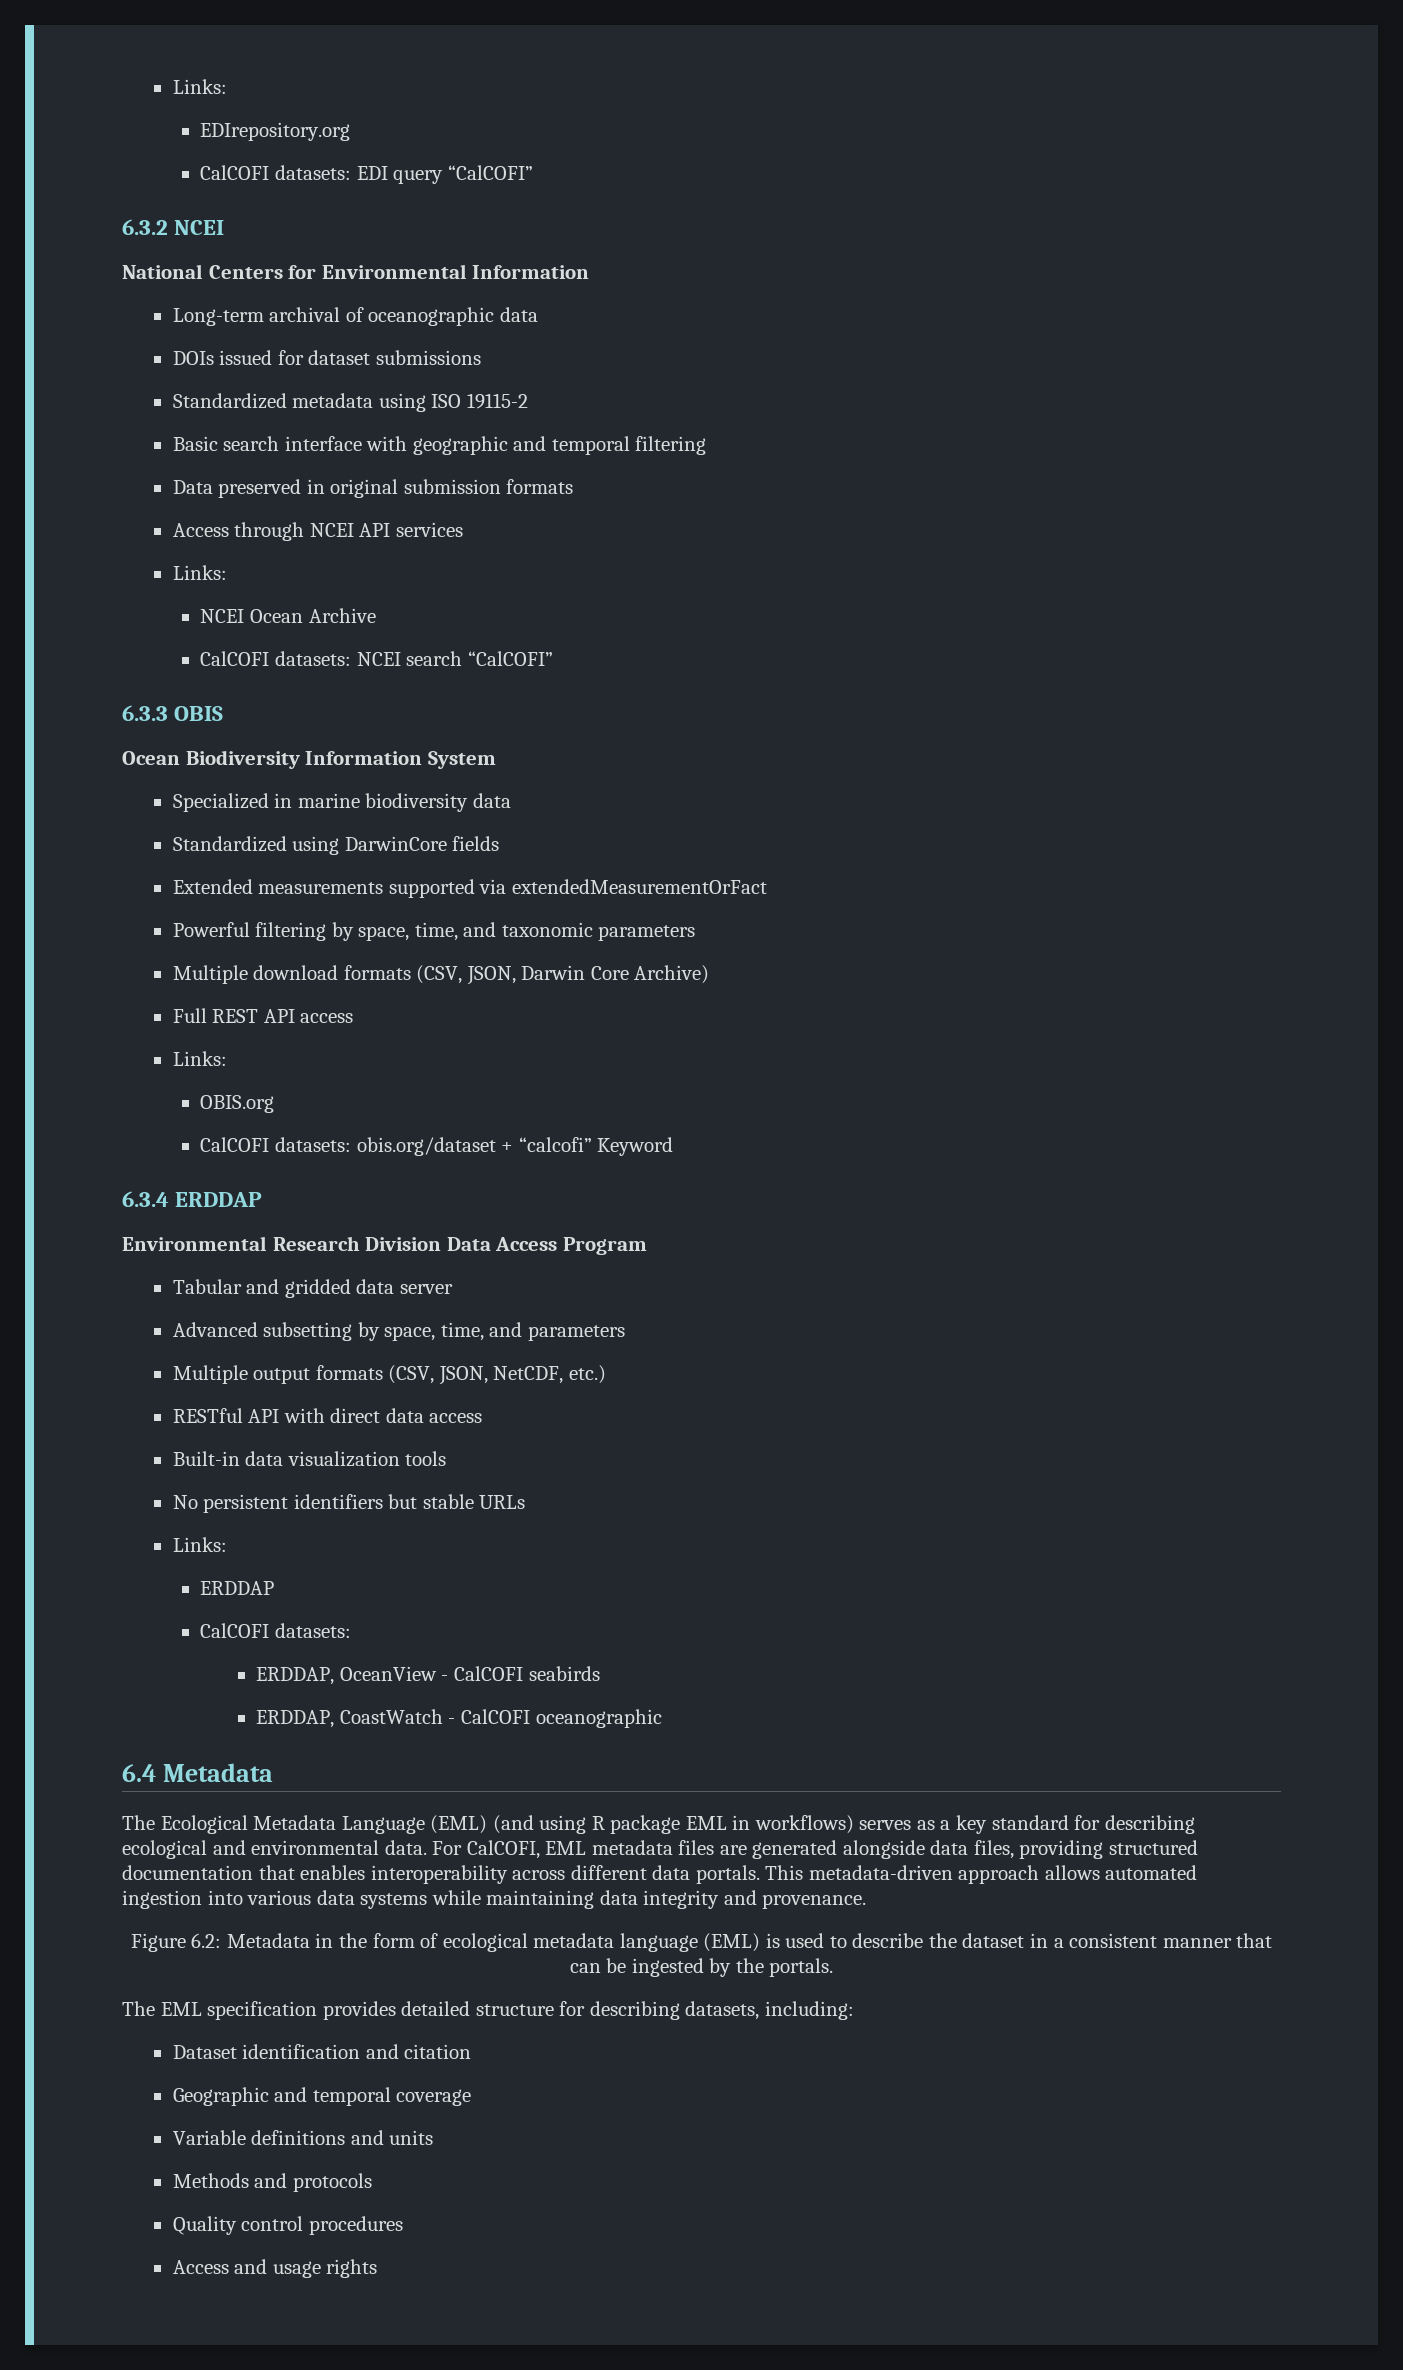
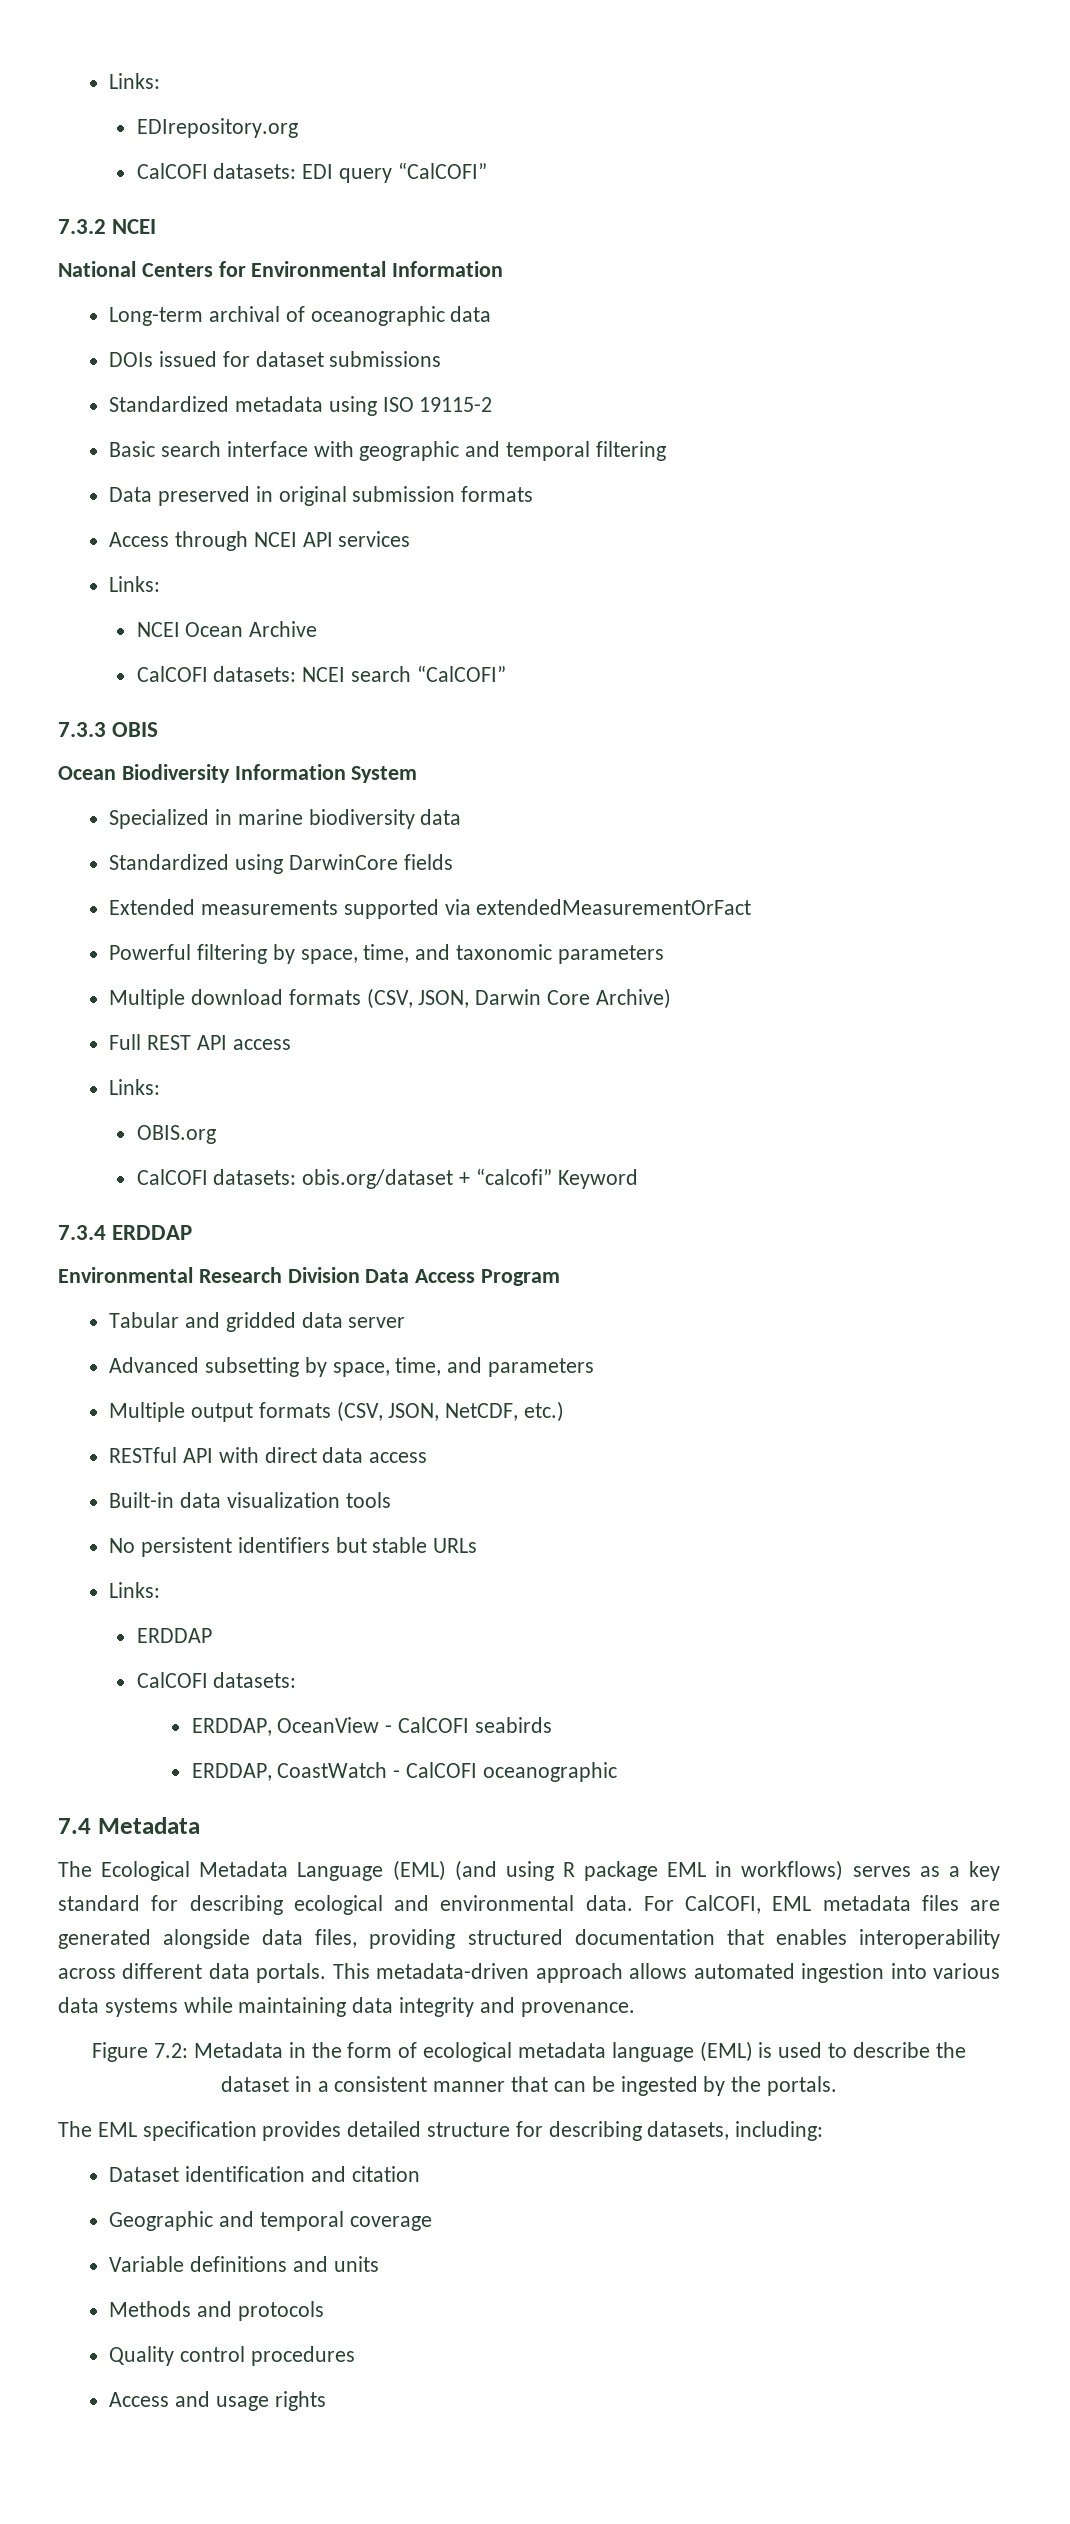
- 6.3.2 NCEI
+ 7.3.2 NCEI
- 6.3.3 OBIS
+ 7.3.3 OBIS
- 6.3.4 ERDDAP
+ 7.3.4 ERDDAP
- 6.4 Metadata
+ 7.4 Metadata
- Figure 6.2: Metadata in the form of ecological metadata language (EML) is used to describe the dataset in a consistent manner that can be ingested by the portals.
+ Figure 7.2: Metadata in the form of ecological metadata language (EML) is used to describe the dataset in a consistent manner that can be ingested by the portals.

